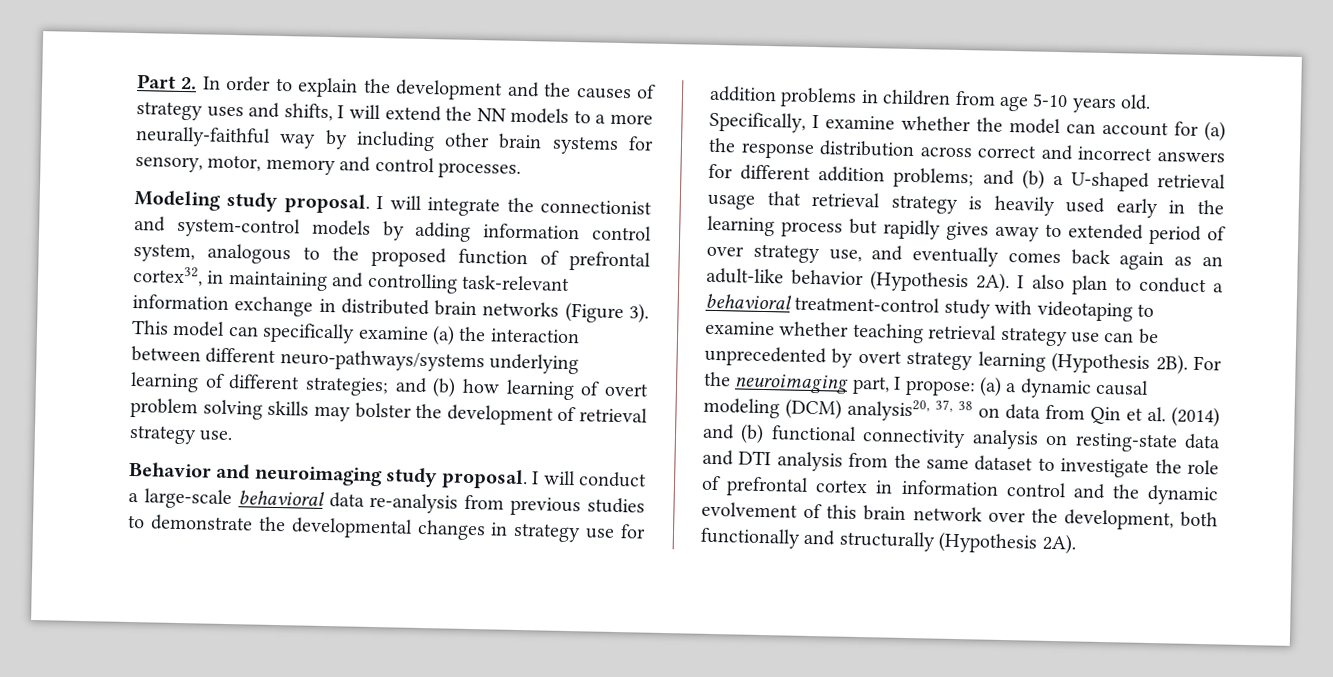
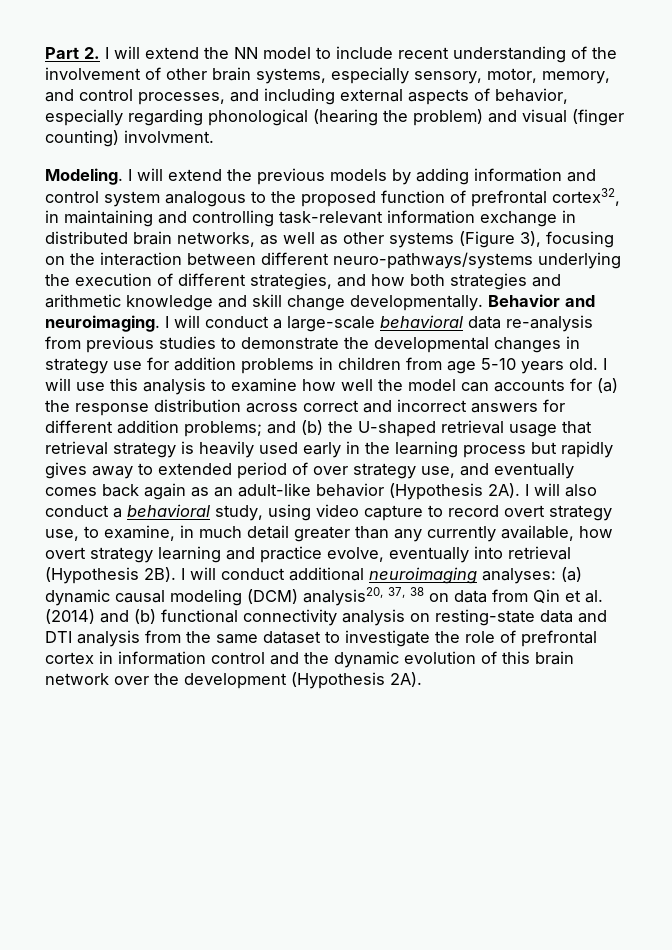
- Part 2. In order to explain the development and the causes of strategy uses and shifts, I will extend the NN models to a more neurally-faithful way by including other brain systems for sensory, motor, memory and control processes.
- Modeling study proposal. I will integrate the connectionist and system-control models by adding information control system, analogous to the proposed function of prefrontal cortex32, in maintaining and controlling task-relevant information exchange in distributed brain networks (Figure 3). This model can specifically examine (a) the interaction between different neuro-pathways/systems underlying learning of different strategies; and (b) how learning of overt problem solving skills may bolster the development of retrieval strategy use.
- Behavior and neuroimaging study proposal.
+ Part 2. I will extend the NN model to include recent understanding of the involvement of other brain systems, especially sensory, motor, memory, and control processes, and including external aspects of behavior, especially regarding phonological (hearing the problem) and visual (finger counting) involvment.
+ Modeling. I will extend the previous models by adding information and control system analogous to the proposed function of prefrontal cortex32, in maintaining and controlling task-relevant information exchange in distributed brain networks, as well as other systems (Figure 3), focusing on the interaction between different neuro-pathways/systems underlying the execution of different strategies, and how both strategies and arithmetic knowledge and skill change developmentally. Behavior and neuroimaging.
- Specifically, I examine whether the model can account for (a) the response distribution across correct and incorrect answers for different addition problems; and (b) a U-shaped retrieval usage that retrieval strategy is heavily used early in the learning process but rapidly gives away to extended period of over strategy use, and eventually comes back again as an adult-like behavior (Hypothesis 2A).
+ I will use this analysis to examine how well the model can accounts for (a) the response distribution across correct and incorrect answers for different addition problems; and (b) the U-shaped retrieval usage that retrieval strategy is heavily used early in the learning process but rapidly gives away to extended period of over strategy use, and eventually comes back again as an adult-like behavior (Hypothesis 2A).
- I also plan to conduct a behavioral treatment-control study with videotaping to examine whether teaching retrieval strategy use can be unprecedented by overt strategy learning (Hypothesis 2B). For the neuroimaging part, I propose: (a) a dynamic causal modeling (DCM) analysis20, 37, 38 on data from Qin et al. (2014) and (b) functional connectivity analysis on resting-state data and DTI analysis from the same dataset to investigate the role of prefrontal cortex in information control and the dynamic evolvement of this brain network over the development, both functionally and structurally (Hypothesis 2A).
+ I will also conduct a behavioral study, using video capture to record overt strategy use, to examine, in much detail greater than any currently available, how overt strategy learning and practice evolve, eventually into retrieval (Hypothesis 2B). I will conduct additional neuroimaging analyses: (a) dynamic causal modeling (DCM) analysis20, 37, 38 on data from Qin et al. (2014) and (b) functional connectivity analysis on resting-state data and DTI analysis from the same dataset to investigate the role of prefrontal cortex in information control and the dynamic evolution of this brain network over the development (Hypothesis 2A).

